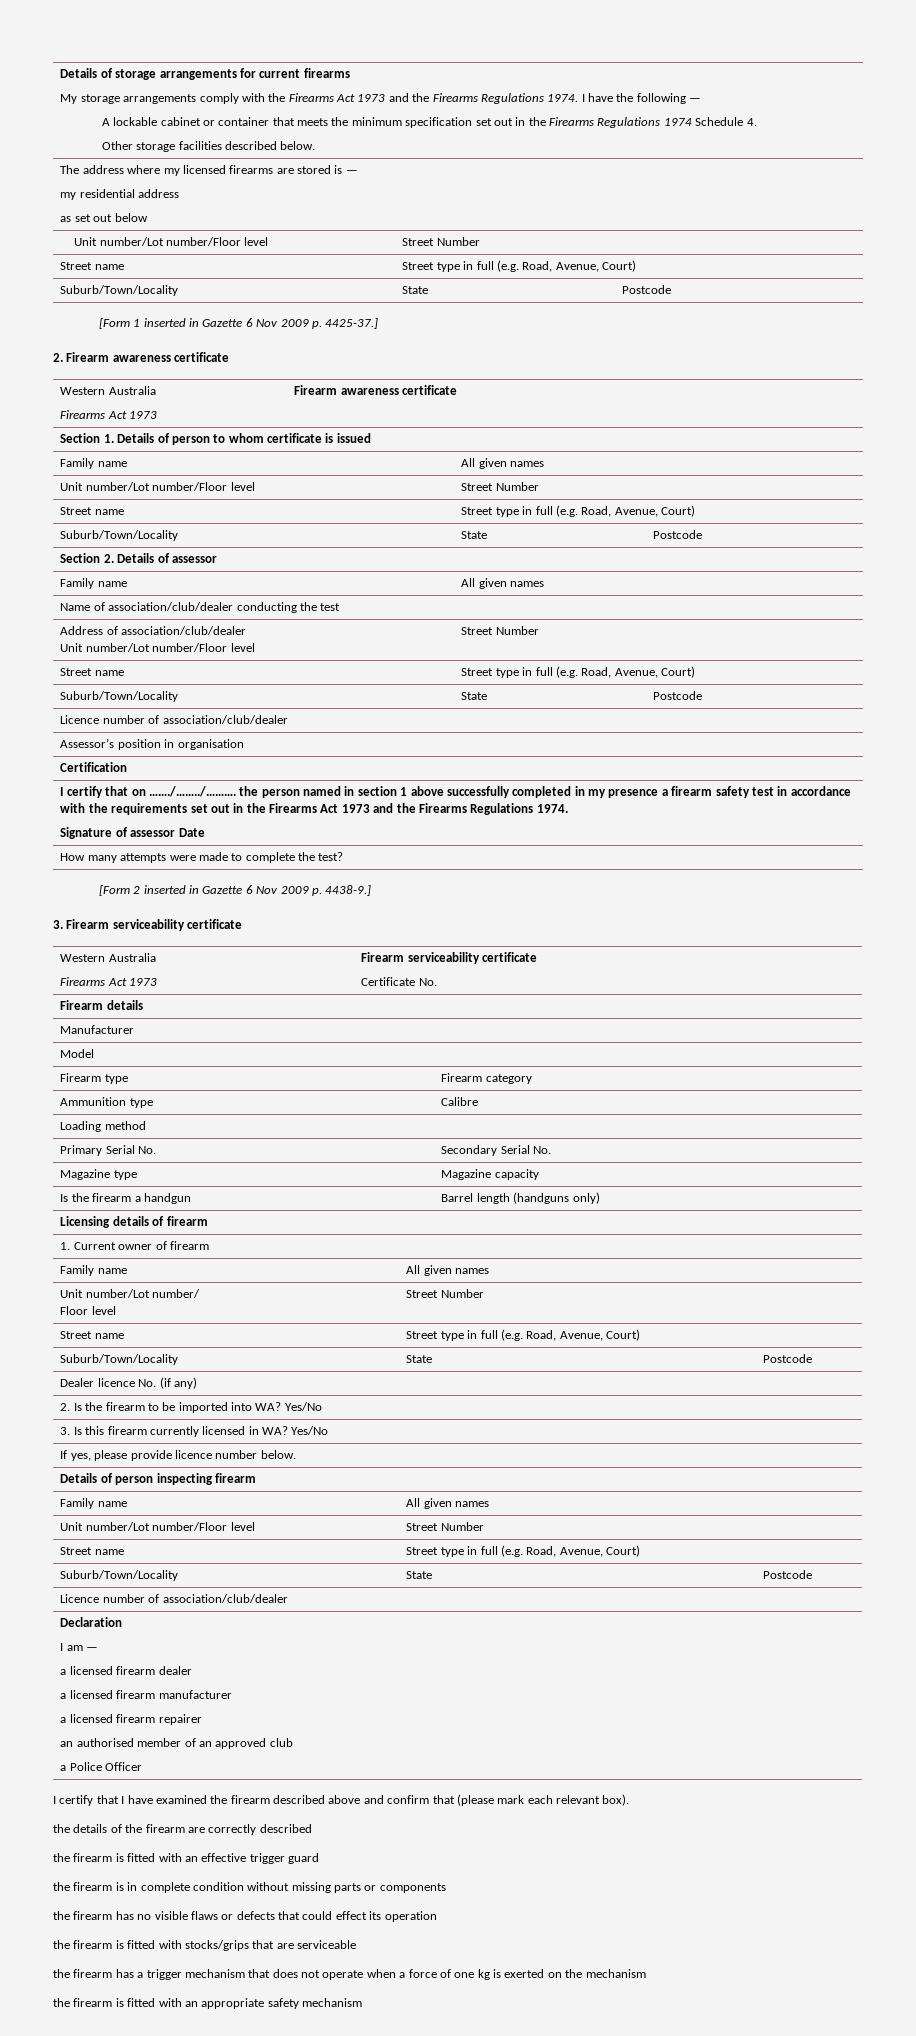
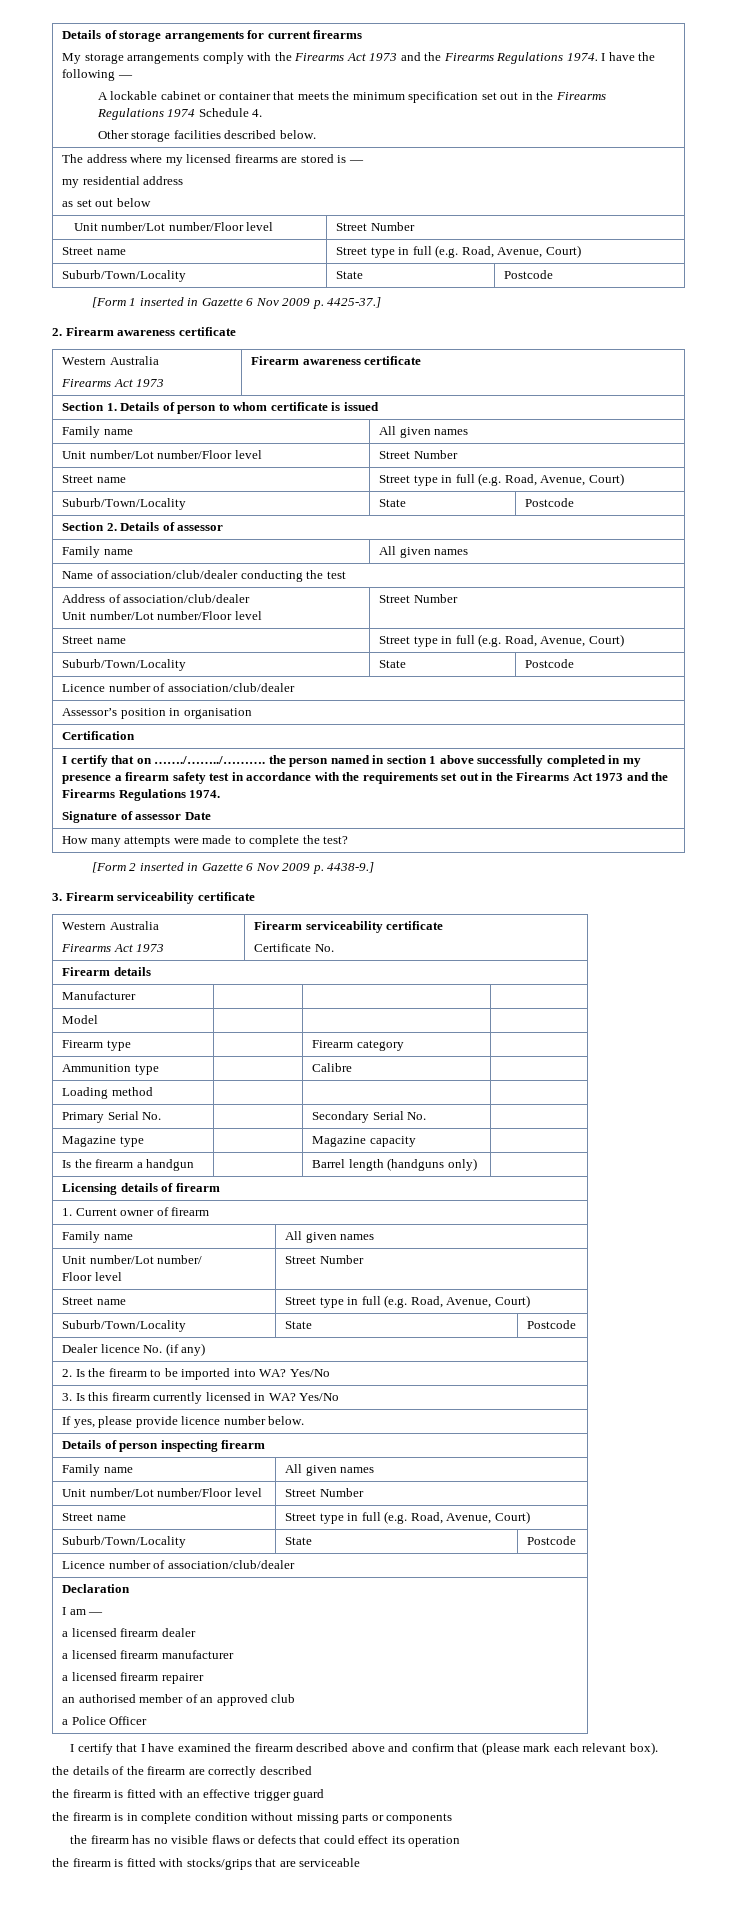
- the firearm has a trigger mechanism that does not operate when a force of one kg is exerted on the mechanism
- the firearm is fitted with an appropriate safety mechanism

